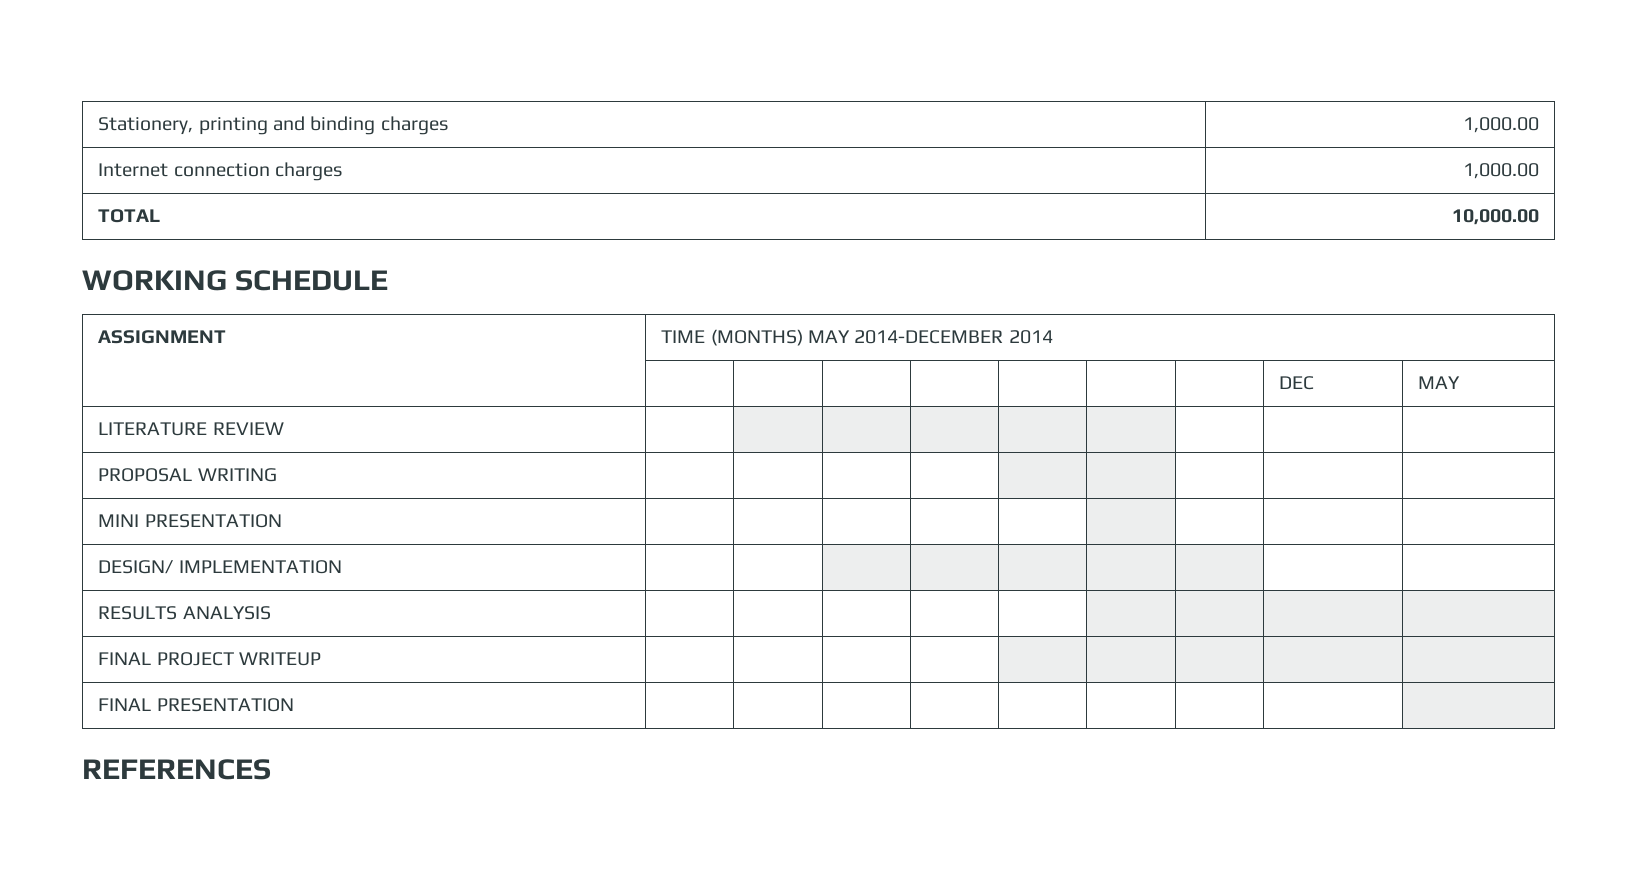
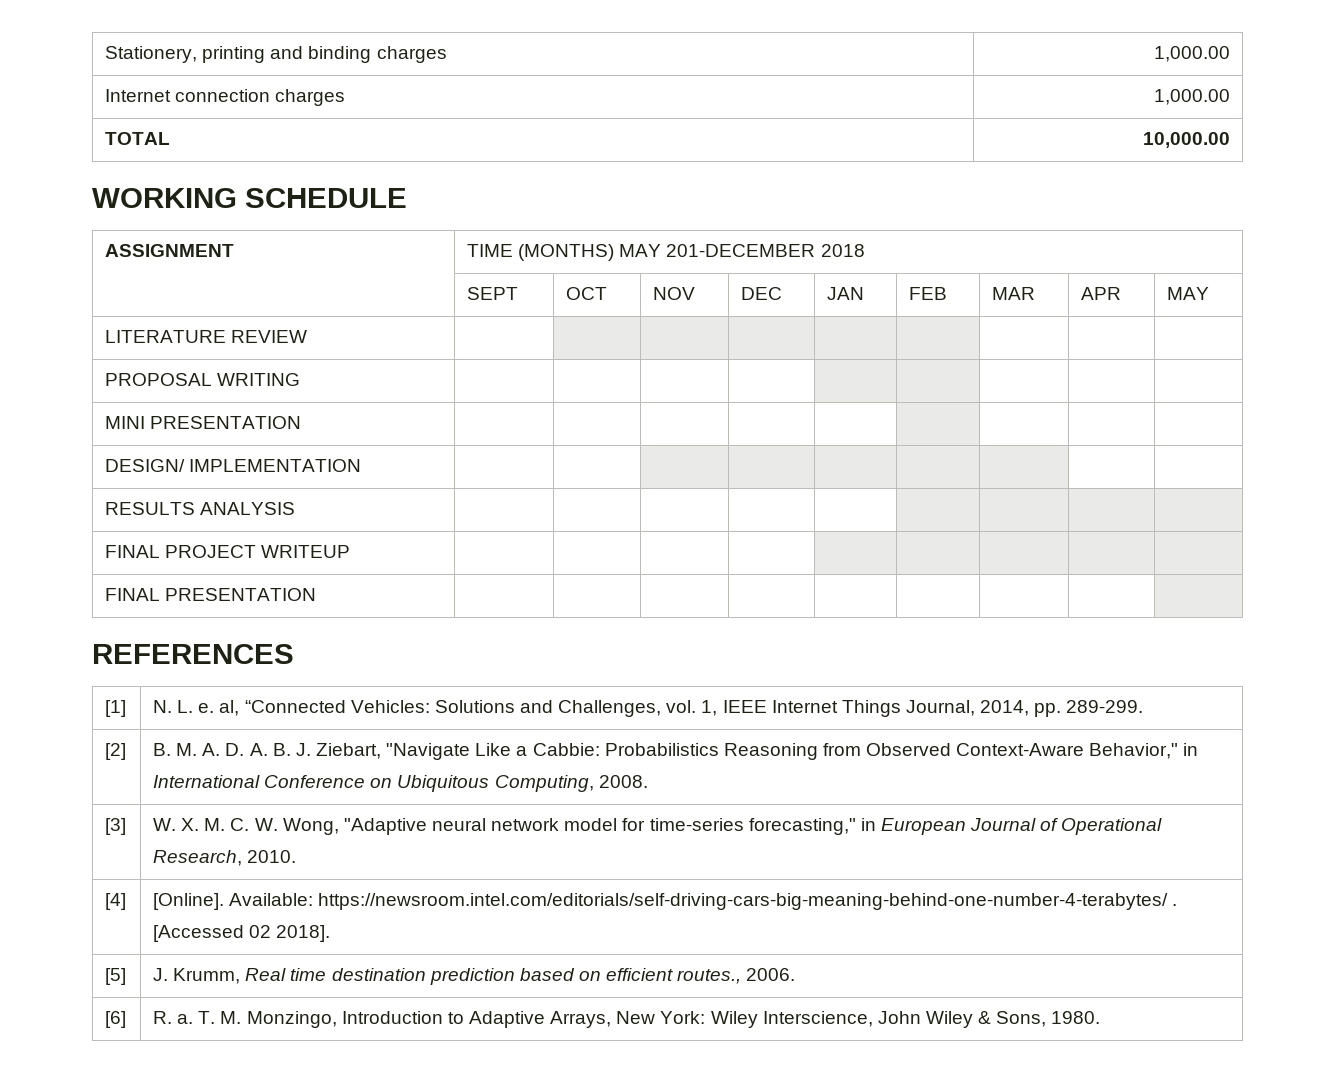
- ASSIGNMENT | TIME (MONTHS) MAY 2014-DECEMBER 2014
- | | | | | | | | DEC | MAY
+ ASSIGNMENT | TIME (MONTHS) MAY 201-DECEMBER 2018
+ | SEPT | OCT | NOV | DEC | JAN | FEB | MAR | APR | MAY
+ [1] | N. L. e. al, “Connected Vehicles: Solutions and Challenges, vol. 1, IEEE Internet Things Journal, 2014, pp. 289-299.
+ [2] | B. M. A. D. A. B. J. Ziebart, "Navigate Like a Cabbie: Probabilistics Reasoning from Observed Context-Aware Behavior," in International Conference on Ubiquitous Computing, 2008.
+ [3] | W. X. M. C. W. Wong, "Adaptive neural network model for time-series forecasting," in European Journal of Operational Research, 2010.
+ [4] | [Online]. Available: https://newsroom.intel.com/editorials/self-driving-cars-big-meaning-behind-one-number-4-terabytes/ . [Accessed 02 2018].
+ [5] | J. Krumm, Real time destination prediction based on efficient routes., 2006.
+ [6] | R. a. T. M. Monzingo, Introduction to Adaptive Arrays, New York: Wiley Interscience, John Wiley & Sons, 1980.

